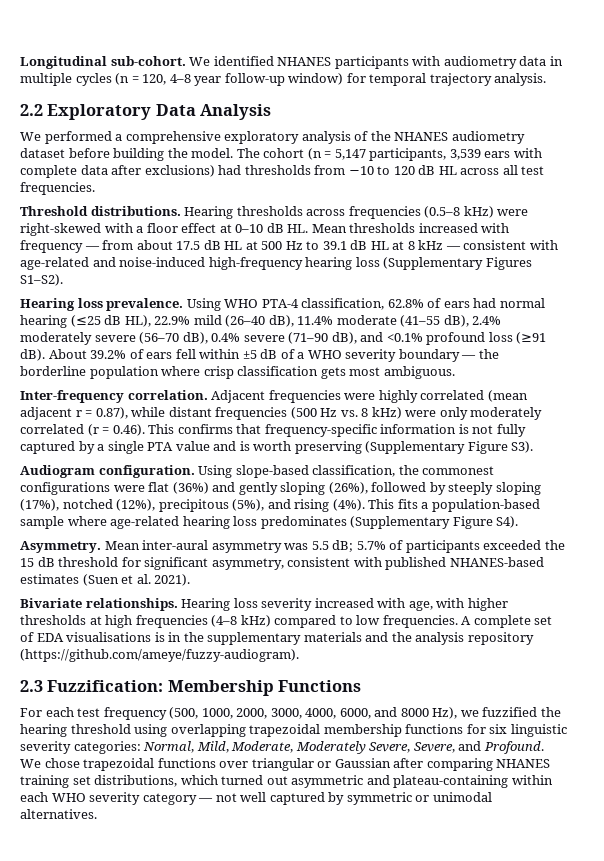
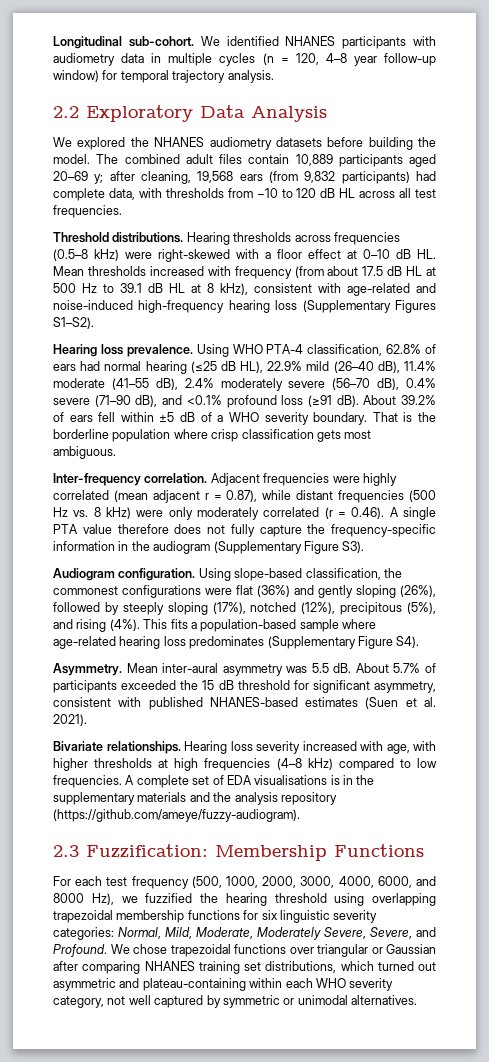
- We performed a comprehensive exploratory analysis of the NHANES audiometry dataset before building the model.
+ We explored the NHANES audiometry datasets before building the model.
- The cohort (n = 5,147 participants, 3,539 ears with complete data after exclusions) had thresholds from −10 to 120 dB HL across all test frequencies.
+ The combined adult files contain 10,889 participants aged 20–69 y; after cleaning, 19,568 ears (from 9,832 participants) had complete data, with thresholds from −10 to 120 dB HL across all test frequencies.
- Hearing thresholds across frequencies (0.5–8 kHz) were right-skewed with a floor effect at 0–10 dB HL. Mean thresholds increased with frequency — from about 17.5 dB HL at 500 Hz to 39.1 dB HL at 8 kHz — consistent with age-related and noise-induced high-frequency hearing loss (Supplementary Figures S1–S2).
+ Hearing thresholds across frequencies (0.5–8 kHz) were right-skewed with a floor effect at 0–10 dB HL. Mean thresholds increased with frequency (from about 17.5 dB HL at 500 Hz to 39.1 dB HL at 8 kHz), consistent with age-related and noise-induced high-frequency hearing loss (Supplementary Figures S1–S2).
- About 39.2% of ears fell within ±5 dB of a WHO severity boundary — the borderline population where crisp classification gets most ambiguous.
+ About 39.2% of ears fell within ±5 dB of a WHO severity boundary. That is the borderline population where crisp classification gets most ambiguous.
- Adjacent frequencies were highly correlated (mean adjacent r = 0.87), while distant frequencies (500 Hz vs. 8 kHz) were only moderately correlated (r = 0.46). This confirms that frequency-specific information is not fully captured by a single PTA value and is worth preserving (Supplementary Figure S3).
+ Adjacent frequencies were highly correlated (mean adjacent r = 0.87), while distant frequencies (500 Hz vs. 8 kHz) were only moderately correlated (r = 0.46). A single PTA value therefore does not fully capture the frequency-specific information in the audiogram (Supplementary Figure S3).
- Mean inter-aural asymmetry was 5.5 dB; 5.7% of participants exceeded the 15 dB threshold for significant asymmetry, consistent with published NHANES-based estimates (Suen et al. 2021).
+ Mean inter-aural asymmetry was 5.5 dB. About 5.7% of participants exceeded the 15 dB threshold for significant asymmetry, consistent with published NHANES-based estimates (Suen et al. 2021).
- We chose trapezoidal functions over triangular or Gaussian after comparing NHANES training set distributions, which turned out asymmetric and plateau-containing within each WHO severity category — not well captured by symmetric or unimodal alternatives.
+ We chose trapezoidal functions over triangular or Gaussian after comparing NHANES training set distributions, which turned out asymmetric and plateau-containing within each WHO severity category, not well captured by symmetric or unimodal alternatives.

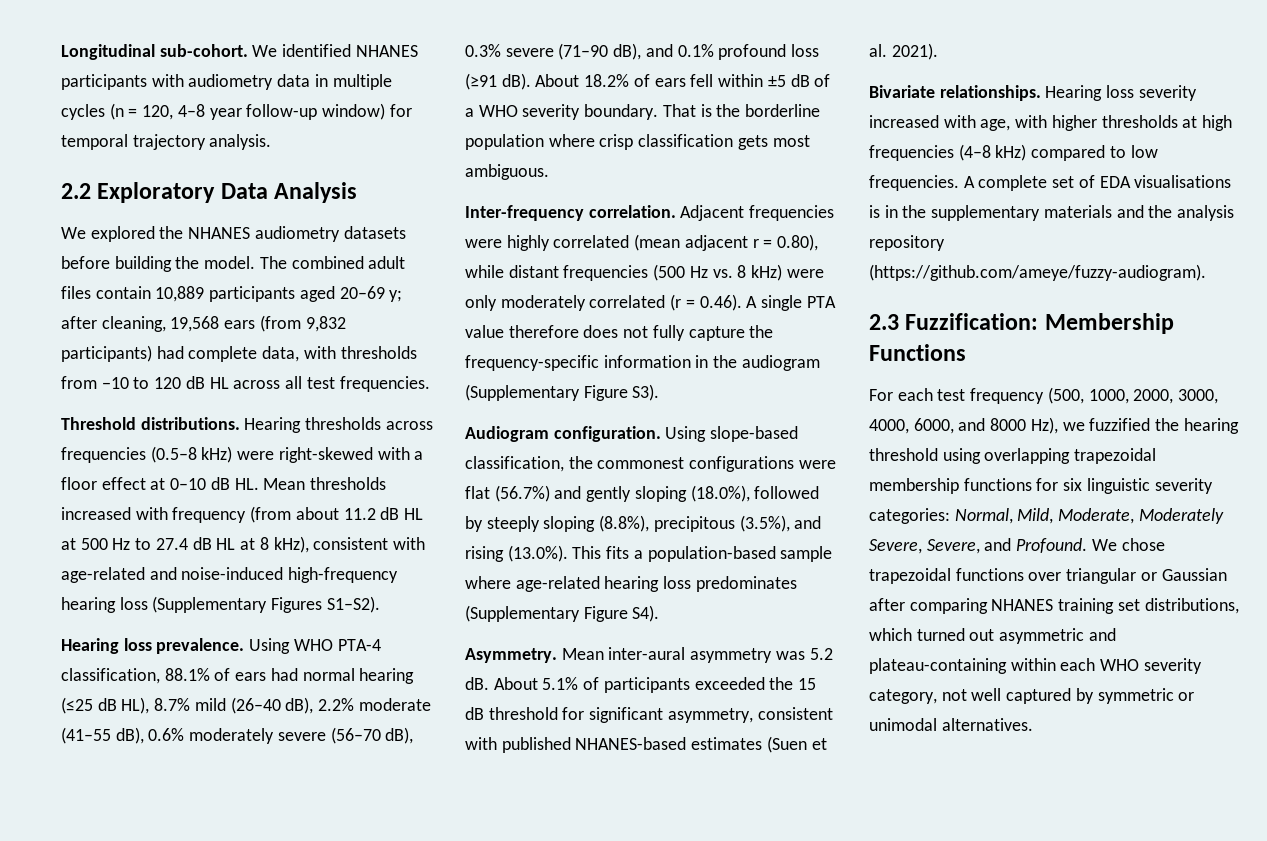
- Hearing thresholds across frequencies (0.5–8 kHz) were right-skewed with a floor effect at 0–10 dB HL. Mean thresholds increased with frequency (from about 17.5 dB HL at 500 Hz to 39.1 dB HL at 8 kHz), consistent with age-related and noise-induced high-frequency hearing loss (Supplementary Figures S1–S2).
+ Hearing thresholds across frequencies (0.5–8 kHz) were right-skewed with a floor effect at 0–10 dB HL. Mean thresholds increased with frequency (from about 11.2 dB HL at 500 Hz to 27.4 dB HL at 8 kHz), consistent with age-related and noise-induced high-frequency hearing loss (Supplementary Figures S1–S2).
- Using WHO PTA-4 classification, 62.8% of ears had normal hearing (≤25 dB HL), 22.9% mild (26–40 dB), 11.4% moderate (41–55 dB), 2.4% moderately severe (56–70 dB), 0.4% severe (71–90 dB), and <0.1% profound loss (≥91 dB).
+ Using WHO PTA-4 classification, 88.1% of ears had normal hearing (≤25 dB HL), 8.7% mild (26–40 dB), 2.2% moderate (41–55 dB), 0.6% moderately severe (56–70 dB), 0.3% severe (71–90 dB), and 0.1% profound loss (≥91 dB).
- About 39.2% of ears fell within ±5 dB of a WHO severity boundary.
+ About 18.2% of ears fell within ±5 dB of a WHO severity boundary.
- Adjacent frequencies were highly correlated (mean adjacent r = 0.87), while distant frequencies (500 Hz vs. 8 kHz) were only moderately correlated (r = 0.46). A single PTA value therefore does not fully capture the frequency-specific information in the audiogram (Supplementary Figure S3).
+ Adjacent frequencies were highly correlated (mean adjacent r = 0.80), while distant frequencies (500 Hz vs. 8 kHz) were only moderately correlated (r = 0.46). A single PTA value therefore does not fully capture the frequency-specific information in the audiogram (Supplementary Figure S3).
- Using slope-based classification, the commonest configurations were flat (36%) and gently sloping (26%), followed by steeply sloping (17%), notched (12%), precipitous (5%), and rising (4%). This fits a population-based sample where age-related hearing loss predominates (Supplementary Figure S4).
+ Using slope-based classification, the commonest configurations were flat (56.7%) and gently sloping (18.0%), followed by steeply sloping (8.8%), precipitous (3.5%), and rising (13.0%). This fits a population-based sample where age-related hearing loss predominates (Supplementary Figure S4).
- Mean inter-aural asymmetry was 5.5 dB.
+ Mean inter-aural asymmetry was 5.2 dB.
- About 5.7% of participants exceeded the 15 dB threshold for significant asymmetry, consistent with published NHANES-based estimates (Suen et al. 2021).
+ About 5.1% of participants exceeded the 15 dB threshold for significant asymmetry, consistent with published NHANES-based estimates (Suen et al. 2021).

